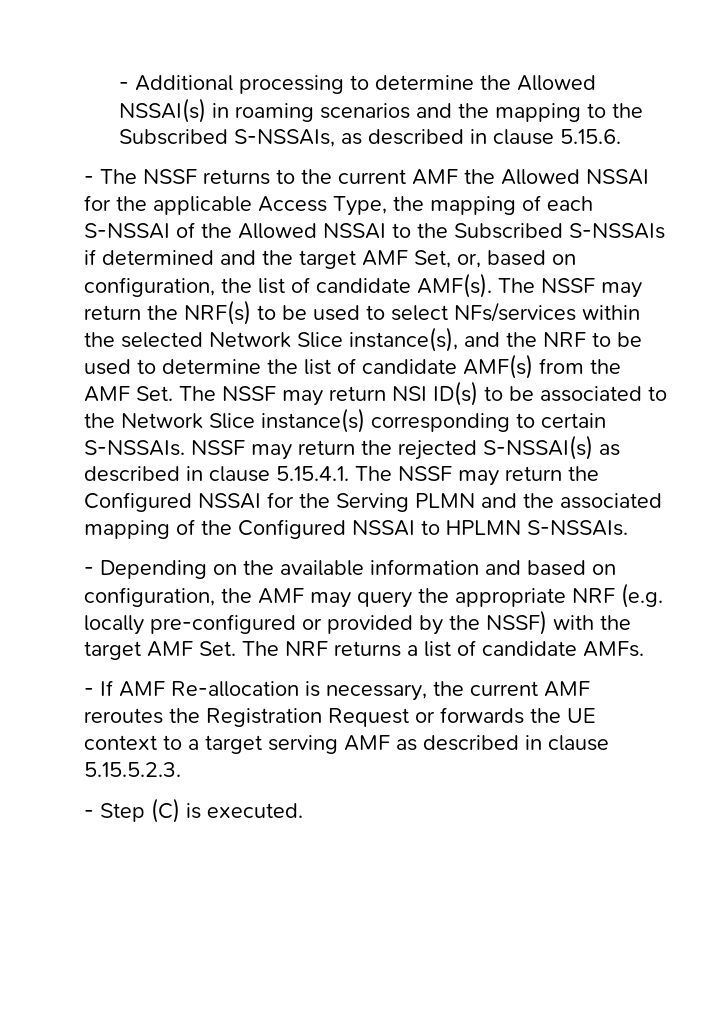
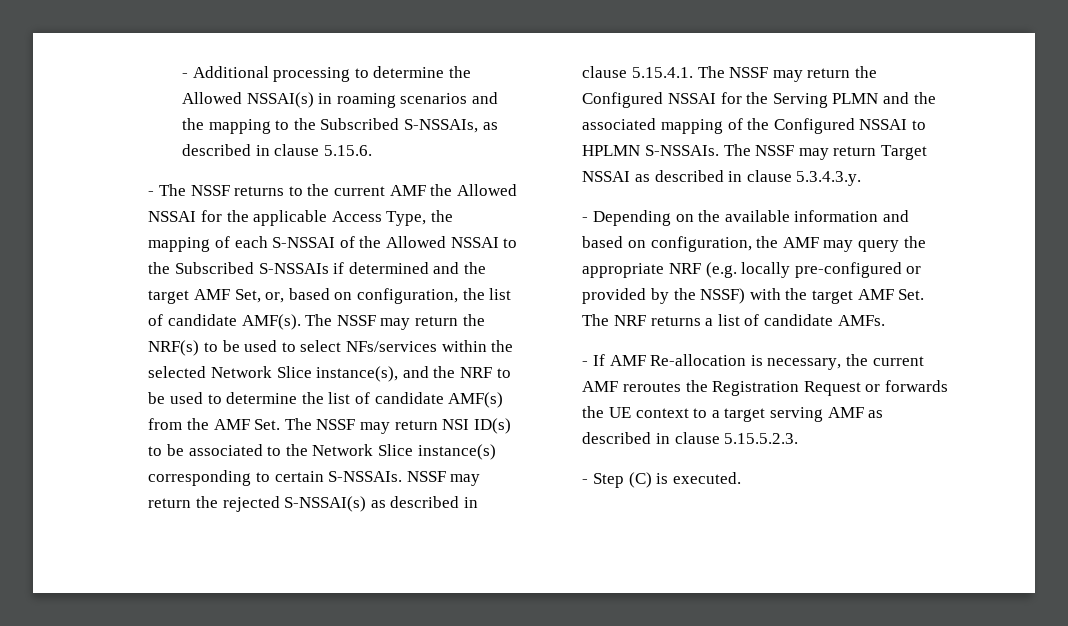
+ The NSSF may return Target NSSAI as described in clause 5.3.4.3.y.

